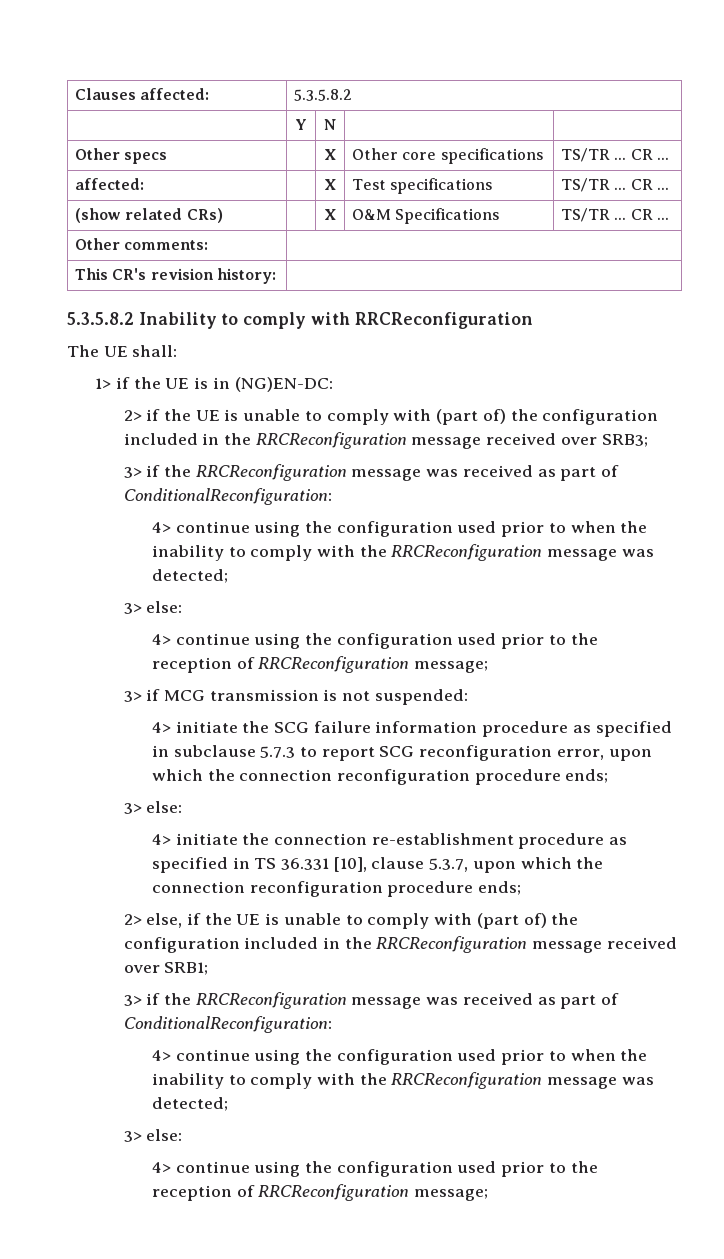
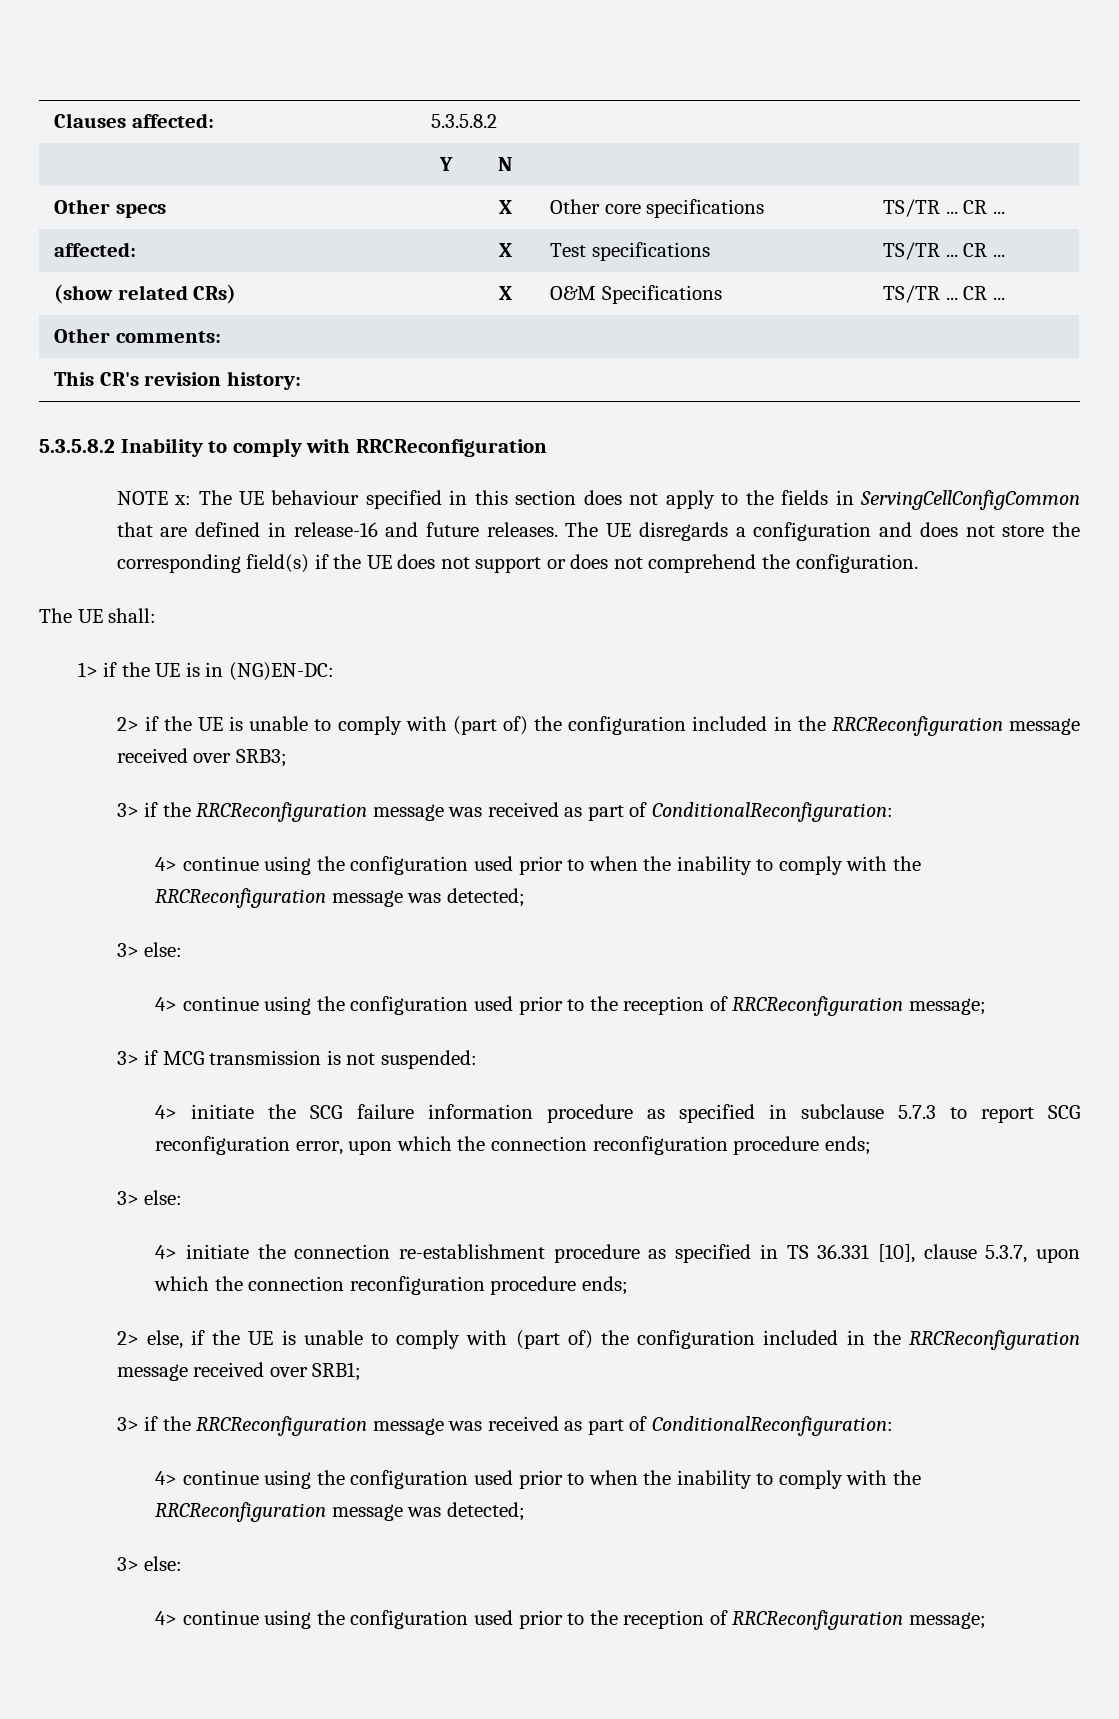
+ NOTE x: The UE behaviour specified in this section does not apply to the fields in ServingCellConfigCommon that are defined in release-16 and future releases. The UE disregards a configuration and does not store the corresponding field(s) if the UE does not support or does not comprehend the configuration.

